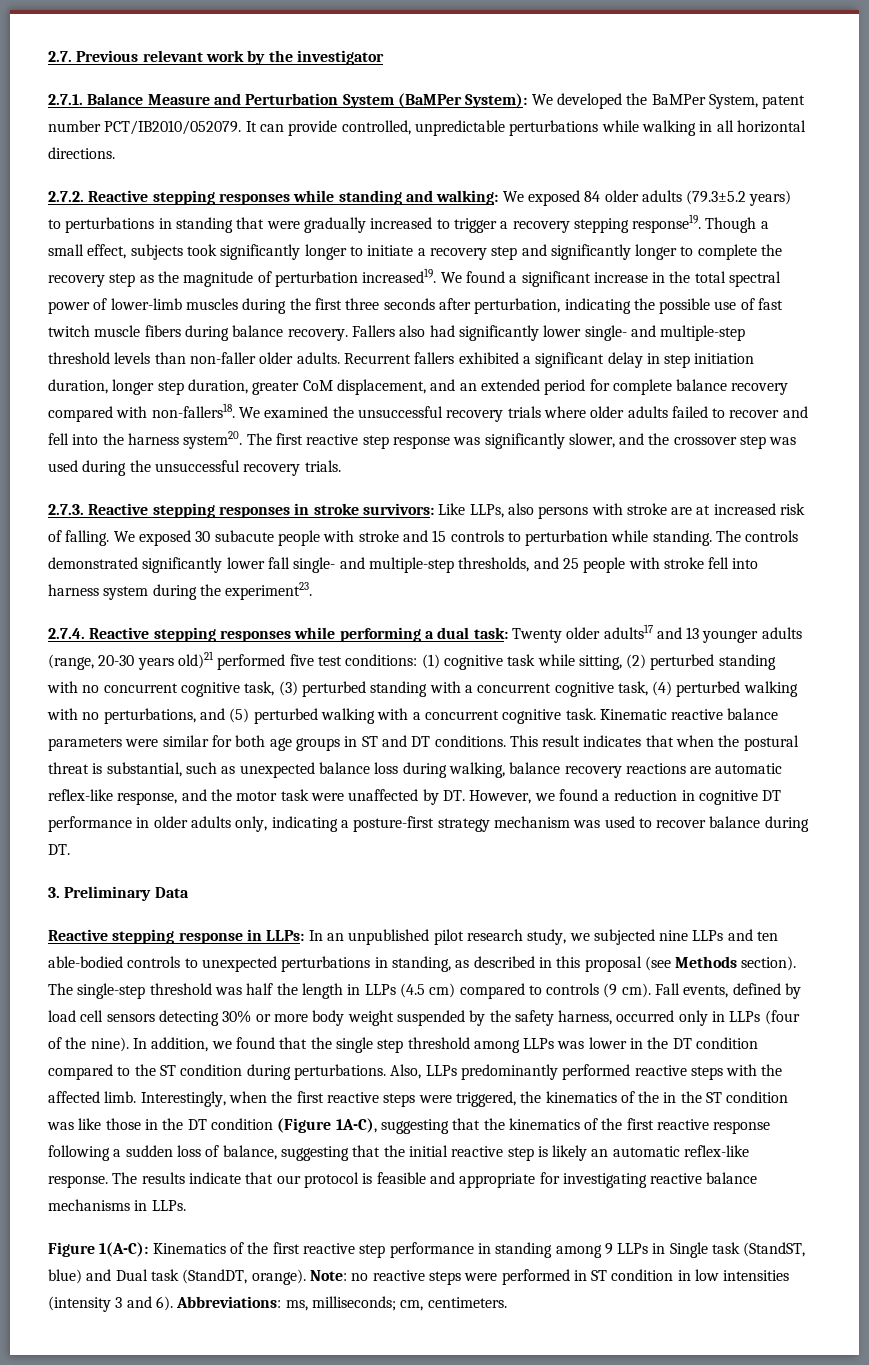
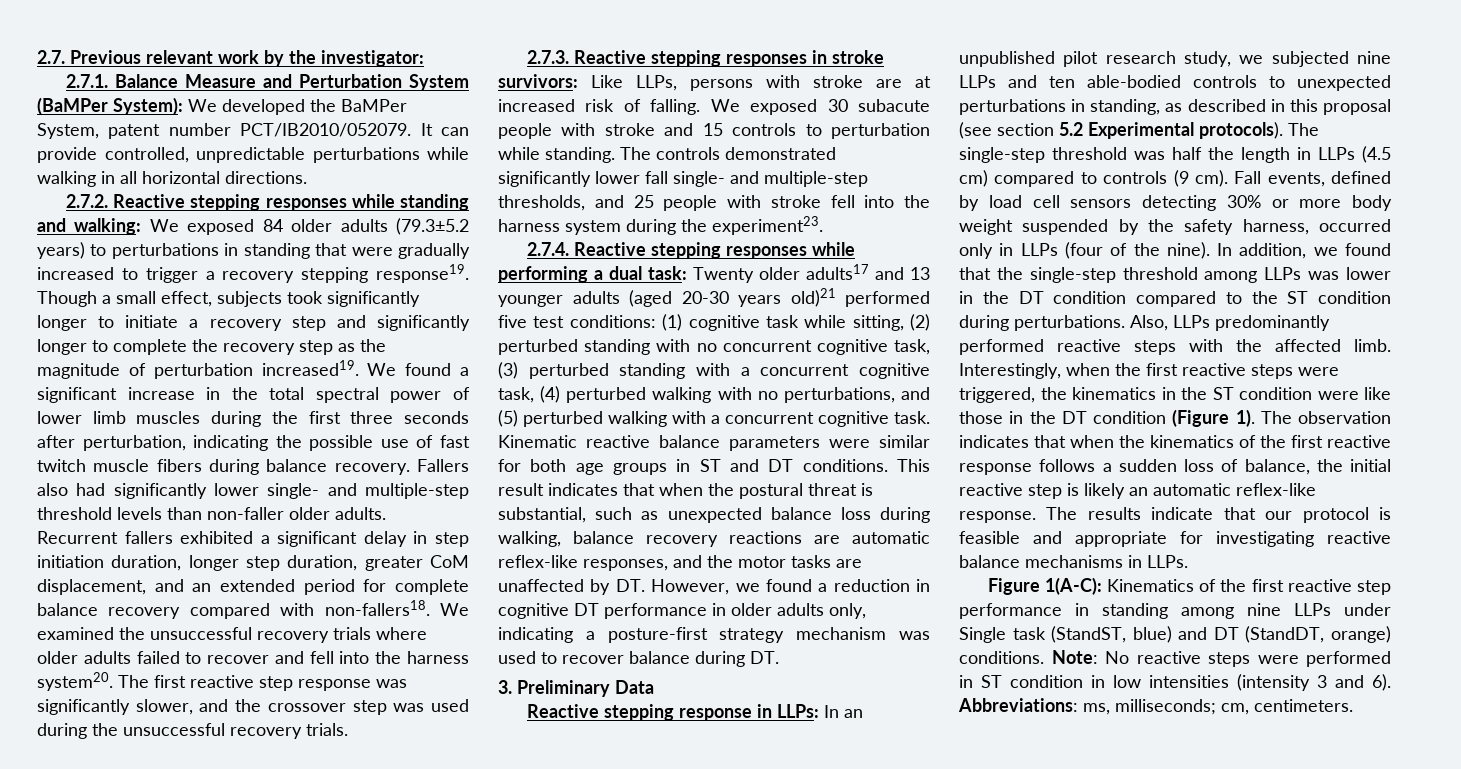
- 2.7. Previous relevant work by the investigator
+ 2.7. Previous relevant work by the investigator:
- We found a significant increase in the total spectral power of lower-limb muscles during the first three seconds after perturbation, indicating the possible use of fast twitch muscle fibers during balance recovery.
+ We found a significant increase in the total spectral power of lower limb muscles during the first three seconds after perturbation, indicating the possible use of fast twitch muscle fibers during balance recovery.
- 2.7.3. Reactive stepping responses in stroke survivors: Like LLPs, also persons with stroke are at increased risk of falling.
+ 2.7.3. Reactive stepping responses in stroke survivors: Like LLPs, persons with stroke are at increased risk of falling.
- The controls demonstrated significantly lower fall single- and multiple-step thresholds, and 25 people with stroke fell into harness system during the experiment23.
+ The controls demonstrated significantly lower fall single- and multiple-step thresholds, and 25 people with stroke fell into the harness system during the experiment23.
- 2.7.4. Reactive stepping responses while performing a dual task: Twenty older adults17 and 13 younger adults (range, 20-30 years old)21 performed five test conditions: (1) cognitive task while sitting, (2) perturbed standing with no concurrent cognitive task, (3) perturbed standing with a concurrent cognitive task, (4) perturbed walking with no perturbations, and (5) perturbed walking with a concurrent cognitive task.
+ 2.7.4. Reactive stepping responses while performing a dual task: Twenty older adults17 and 13 younger adults (aged 20-30 years old)21 performed five test conditions: (1) cognitive task while sitting, (2) perturbed standing with no concurrent cognitive task, (3) perturbed standing with a concurrent cognitive task, (4) perturbed walking with no perturbations, and (5) perturbed walking with a concurrent cognitive task.
- This result indicates that when the postural threat is substantial, such as unexpected balance loss during walking, balance recovery reactions are automatic reflex-like response, and the motor task were unaffected by DT. However, we found a reduction in cognitive DT performance in older adults only, indicating a posture-first strategy mechanism was used to recover balance during DT.
+ This result indicates that when the postural threat is substantial, such as unexpected balance loss during walking, balance recovery reactions are automatic reflex-like responses, and the motor tasks are unaffected by DT. However, we found a reduction in cognitive DT performance in older adults only, indicating a posture-first strategy mechanism was used to recover balance during DT.
- Reactive stepping response in LLPs: In an unpublished pilot research study, we subjected nine LLPs and ten able-bodied controls to unexpected perturbations in standing, as described in this proposal (see Methods section).
+ Reactive stepping response in LLPs: In an unpublished pilot research study, we subjected nine LLPs and ten able-bodied controls to unexpected perturbations in standing, as described in this proposal (see section 5.2 Experimental protocols).
- In addition, we found that the single step threshold among LLPs was lower in the DT condition compared to the ST condition during perturbations.
+ In addition, we found that the single-step threshold among LLPs was lower in the DT condition compared to the ST condition during perturbations.
- Interestingly, when the first reactive steps were triggered, the kinematics of the in the ST condition was like those in the DT condition (Figure 1A-C), suggesting that the kinematics of the first reactive response following a sudden loss of balance, suggesting that the initial reactive step is likely an automatic reflex-like response.
+ Interestingly, when the first reactive steps were triggered, the kinematics in the ST condition were like those in the DT condition (Figure 1). The observation indicates that when the kinematics of the first reactive response follows a sudden loss of balance, the initial reactive step is likely an automatic reflex-like response.
- Figure 1(A-C): Kinematics of the first reactive step performance in standing among 9 LLPs in Single task (StandST, blue) and Dual task (StandDT, orange). Note: no reactive steps were performed in ST condition in low intensities (intensity 3 and 6).
+ Figure 1(A-C): Kinematics of the first reactive step performance in standing among nine LLPs under Single task (StandST, blue) and DT (StandDT, orange) conditions. Note: No reactive steps were performed in ST condition in low intensities (intensity 3 and 6).

